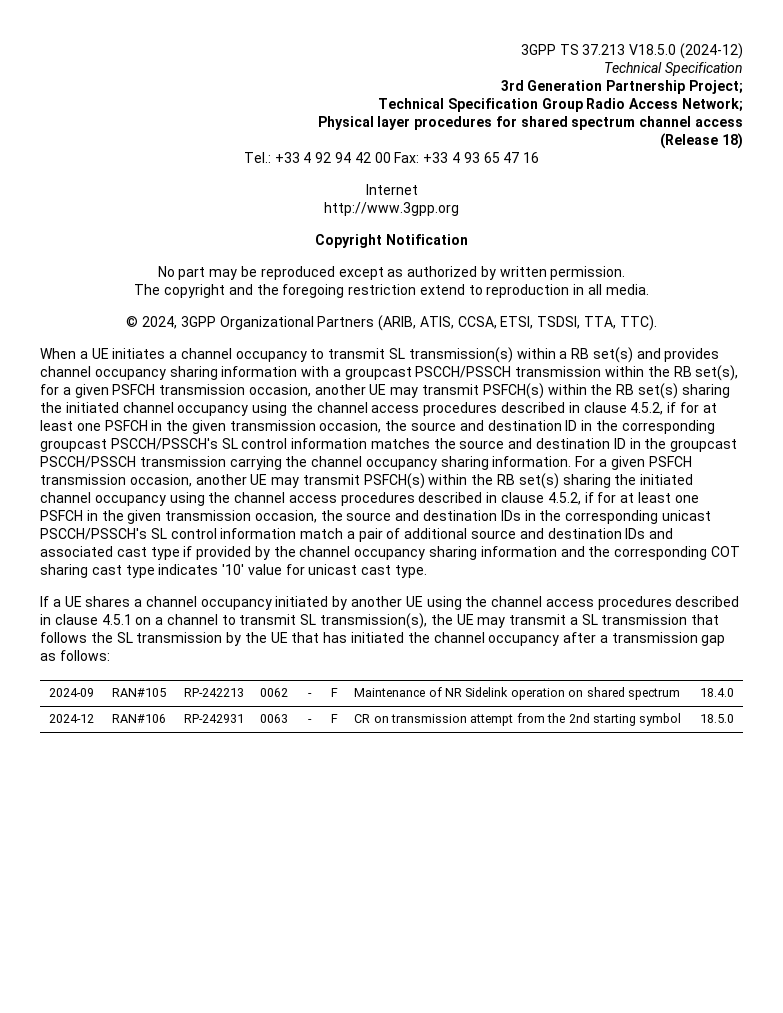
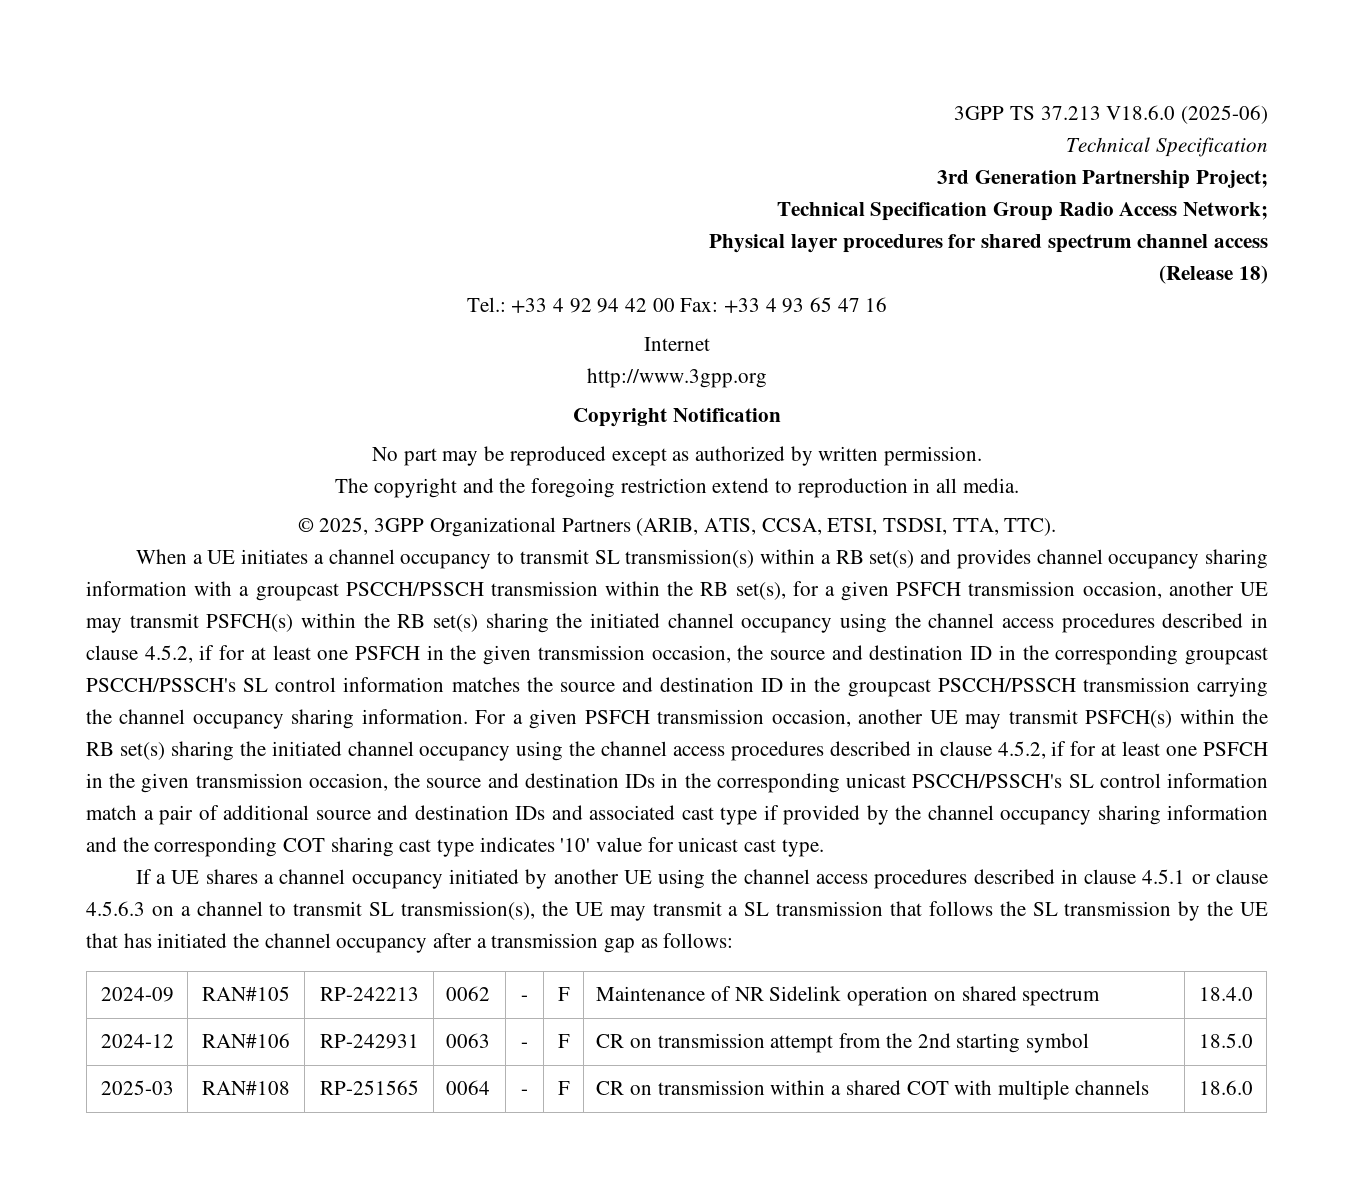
- 3GPP TS 37.213 V18.5.0 (2024-12)
+ 3GPP TS 37.213 V18.6.0 (2025-06)
- © 2024, 3GPP Organizational Partners (ARIB, ATIS, CCSA, ETSI, TSDSI, TTA, TTC).
+ © 2025, 3GPP Organizational Partners (ARIB, ATIS, CCSA, ETSI, TSDSI, TTA, TTC).
- If a UE shares a channel occupancy initiated by another UE using the channel access procedures described in clause 4.5.1 on a channel to transmit SL transmission(s), the UE may transmit a SL transmission that follows the SL transmission by the UE that has initiated the channel occupancy after a transmission gap as follows:
+ If a UE shares a channel occupancy initiated by another UE using the channel access procedures described in clause 4.5.1 or clause 4.5.6.3 on a channel to transmit SL transmission(s), the UE may transmit a SL transmission that follows the SL transmission by the UE that has initiated the channel occupancy after a transmission gap as follows:
+ 2025-03 | RAN#108 | RP-251565 | 0064 | - | F | CR on transmission within a shared COT with multiple channels | 18.6.0

